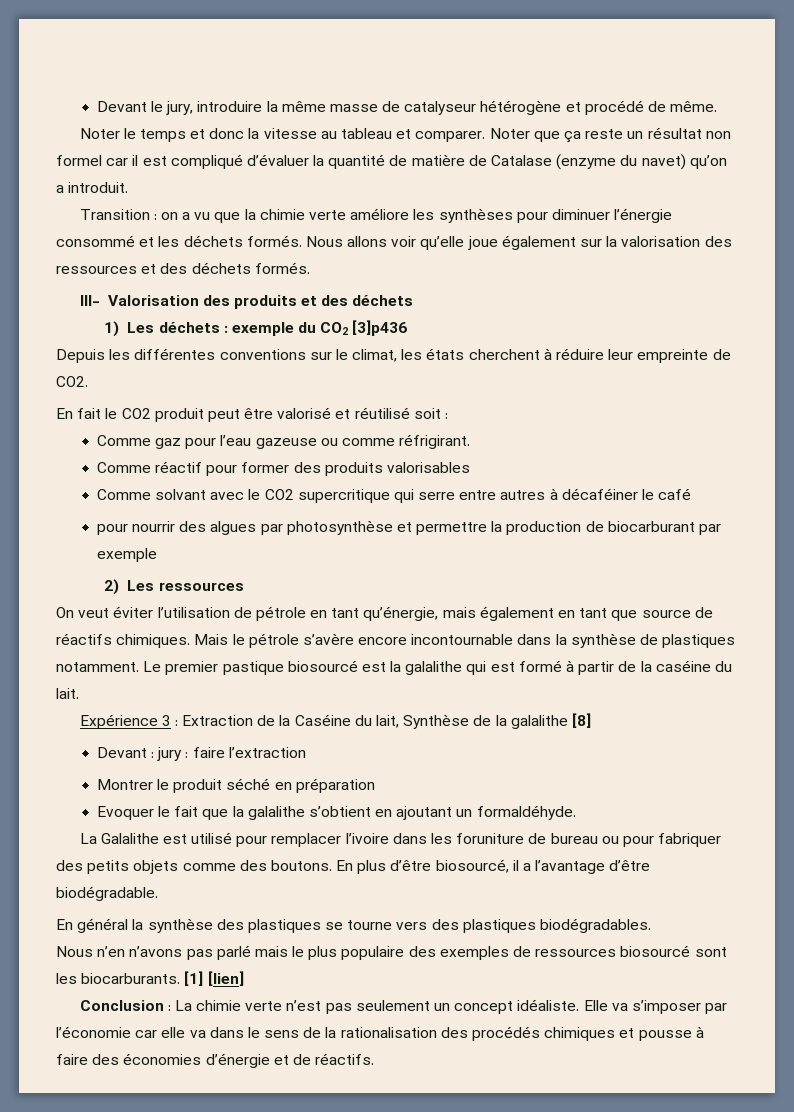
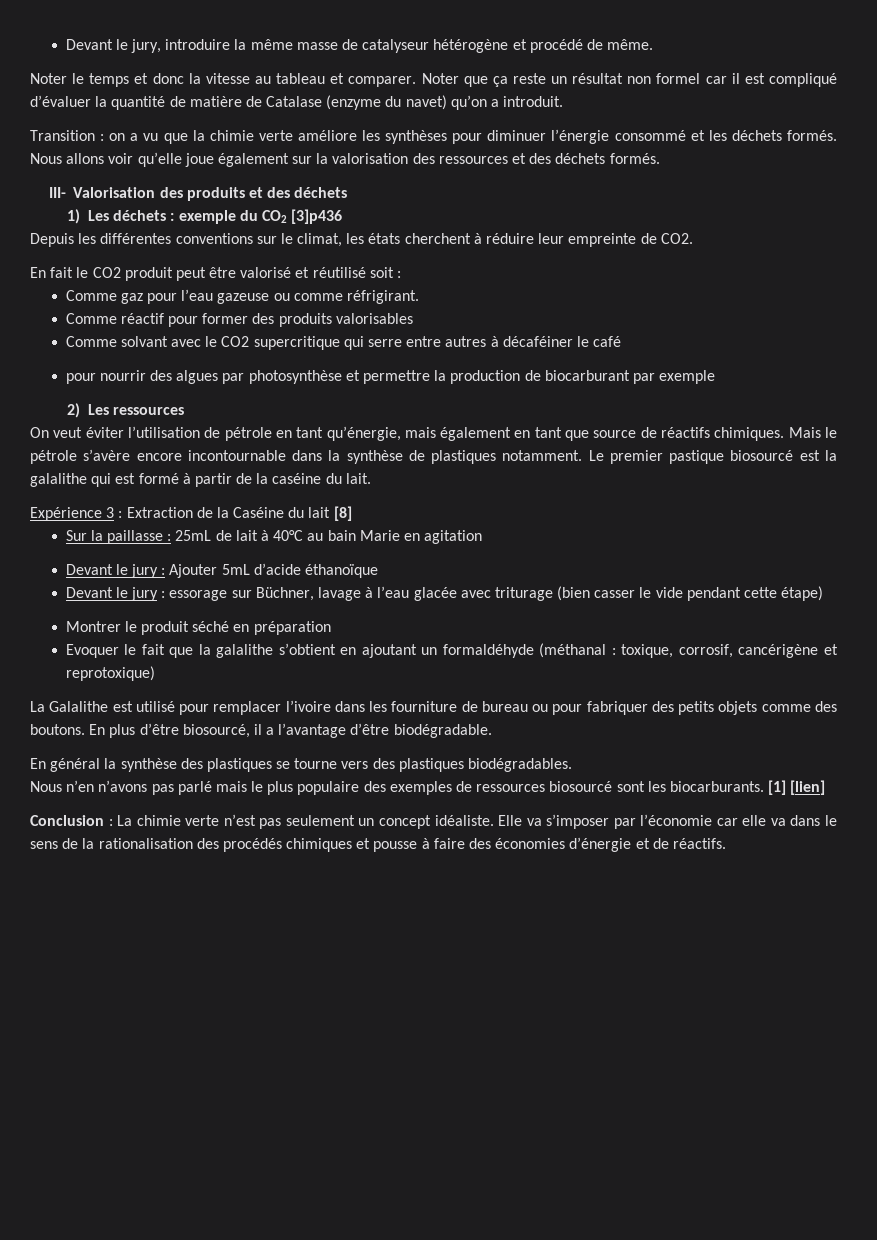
- Expérience 3 : Extraction de la Caséine du lait, Synthèse de la galalithe [8]
- Devant : jury : faire l’extraction
+ Expérience 3 : Extraction de la Caséine du lait [8]
+ Sur la paillasse : 25mL de lait à 40°C au bain Marie en agitation
+ Devant le jury : Ajouter 5mL d’acide éthanoïque
+ Devant le jury : essorage sur Büchner, lavage à l’eau glacée avec triturage (bien casser le vide pendant cette étape)
- Evoquer le fait que la galalithe s’obtient en ajoutant un formaldéhyde.
+ Evoquer le fait que la galalithe s’obtient en ajoutant un formaldéhyde (méthanal : toxique, corrosif, cancérigène et reprotoxique)
- La Galalithe est utilisé pour remplacer l’ivoire dans les foruniture de bureau ou pour fabriquer des petits objets comme des boutons.
+ La Galalithe est utilisé pour remplacer l’ivoire dans les fourniture de bureau ou pour fabriquer des petits objets comme des boutons.

